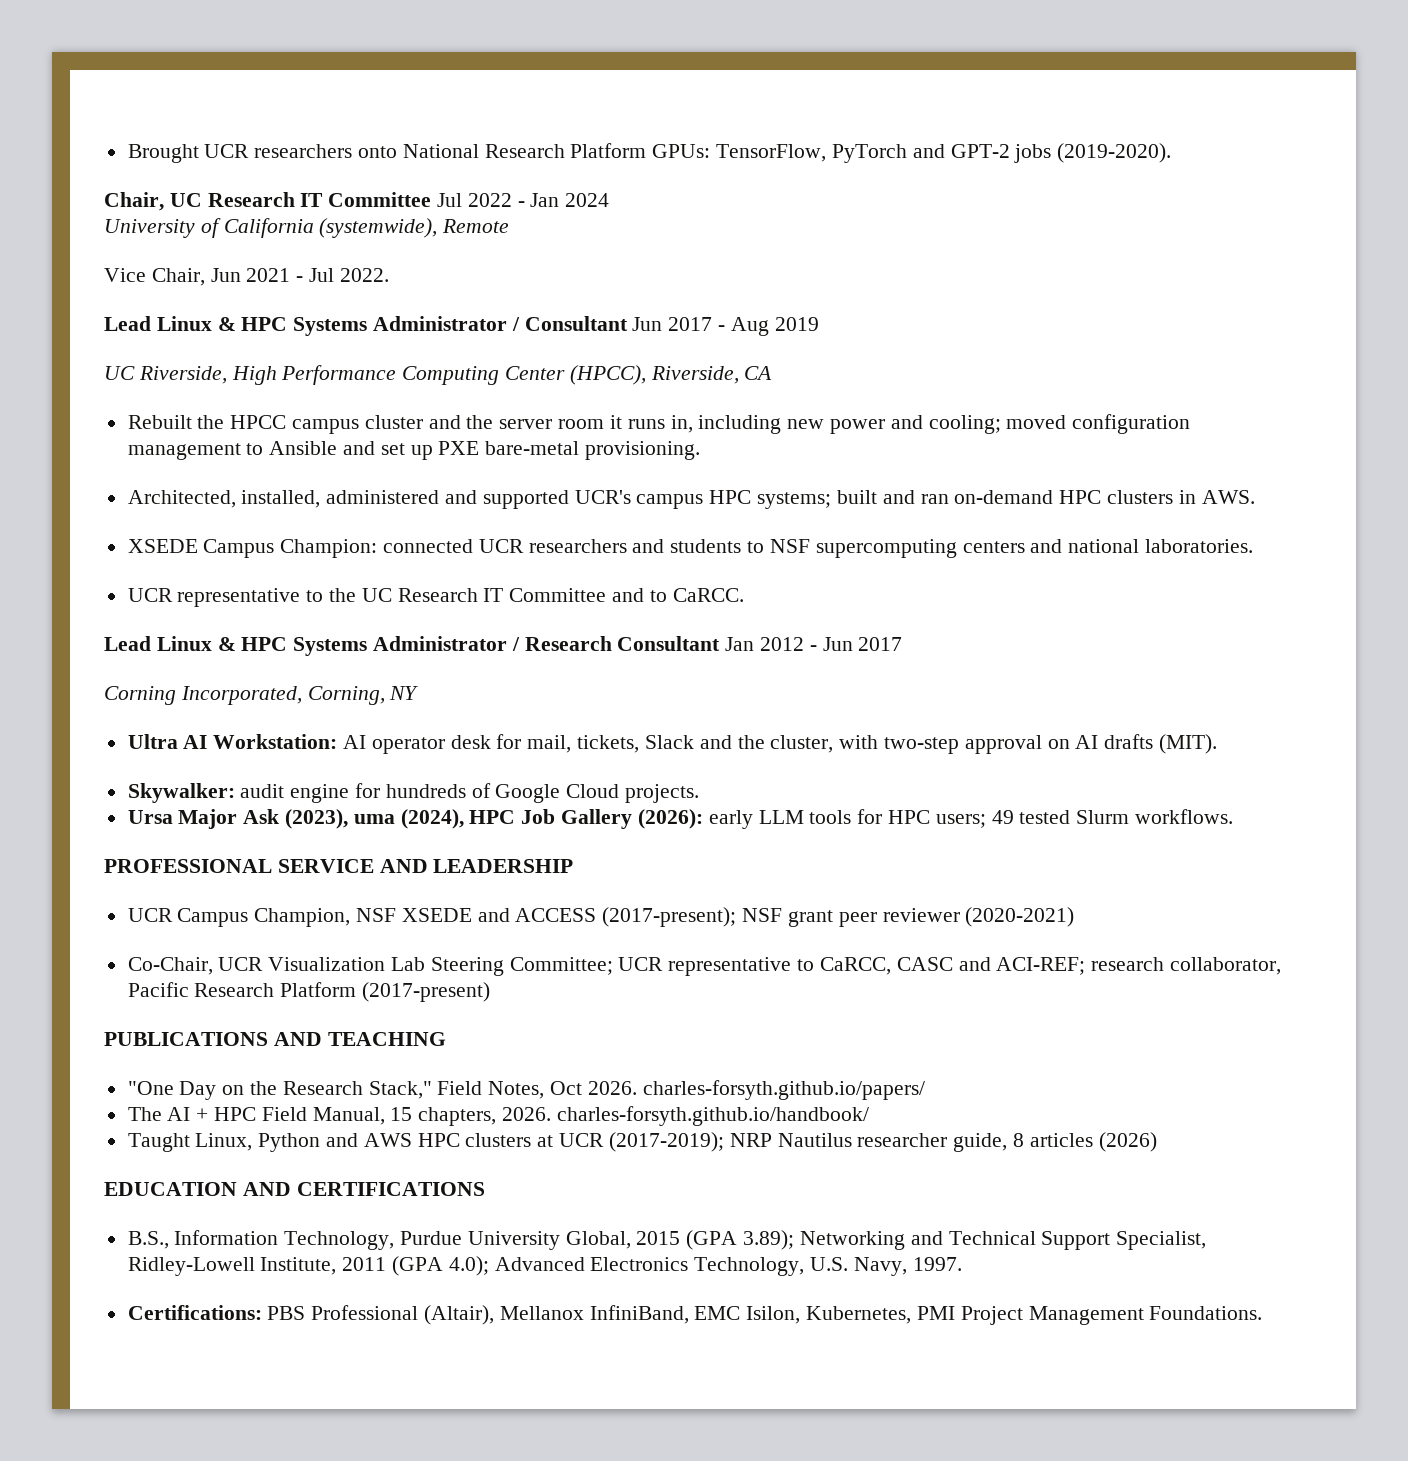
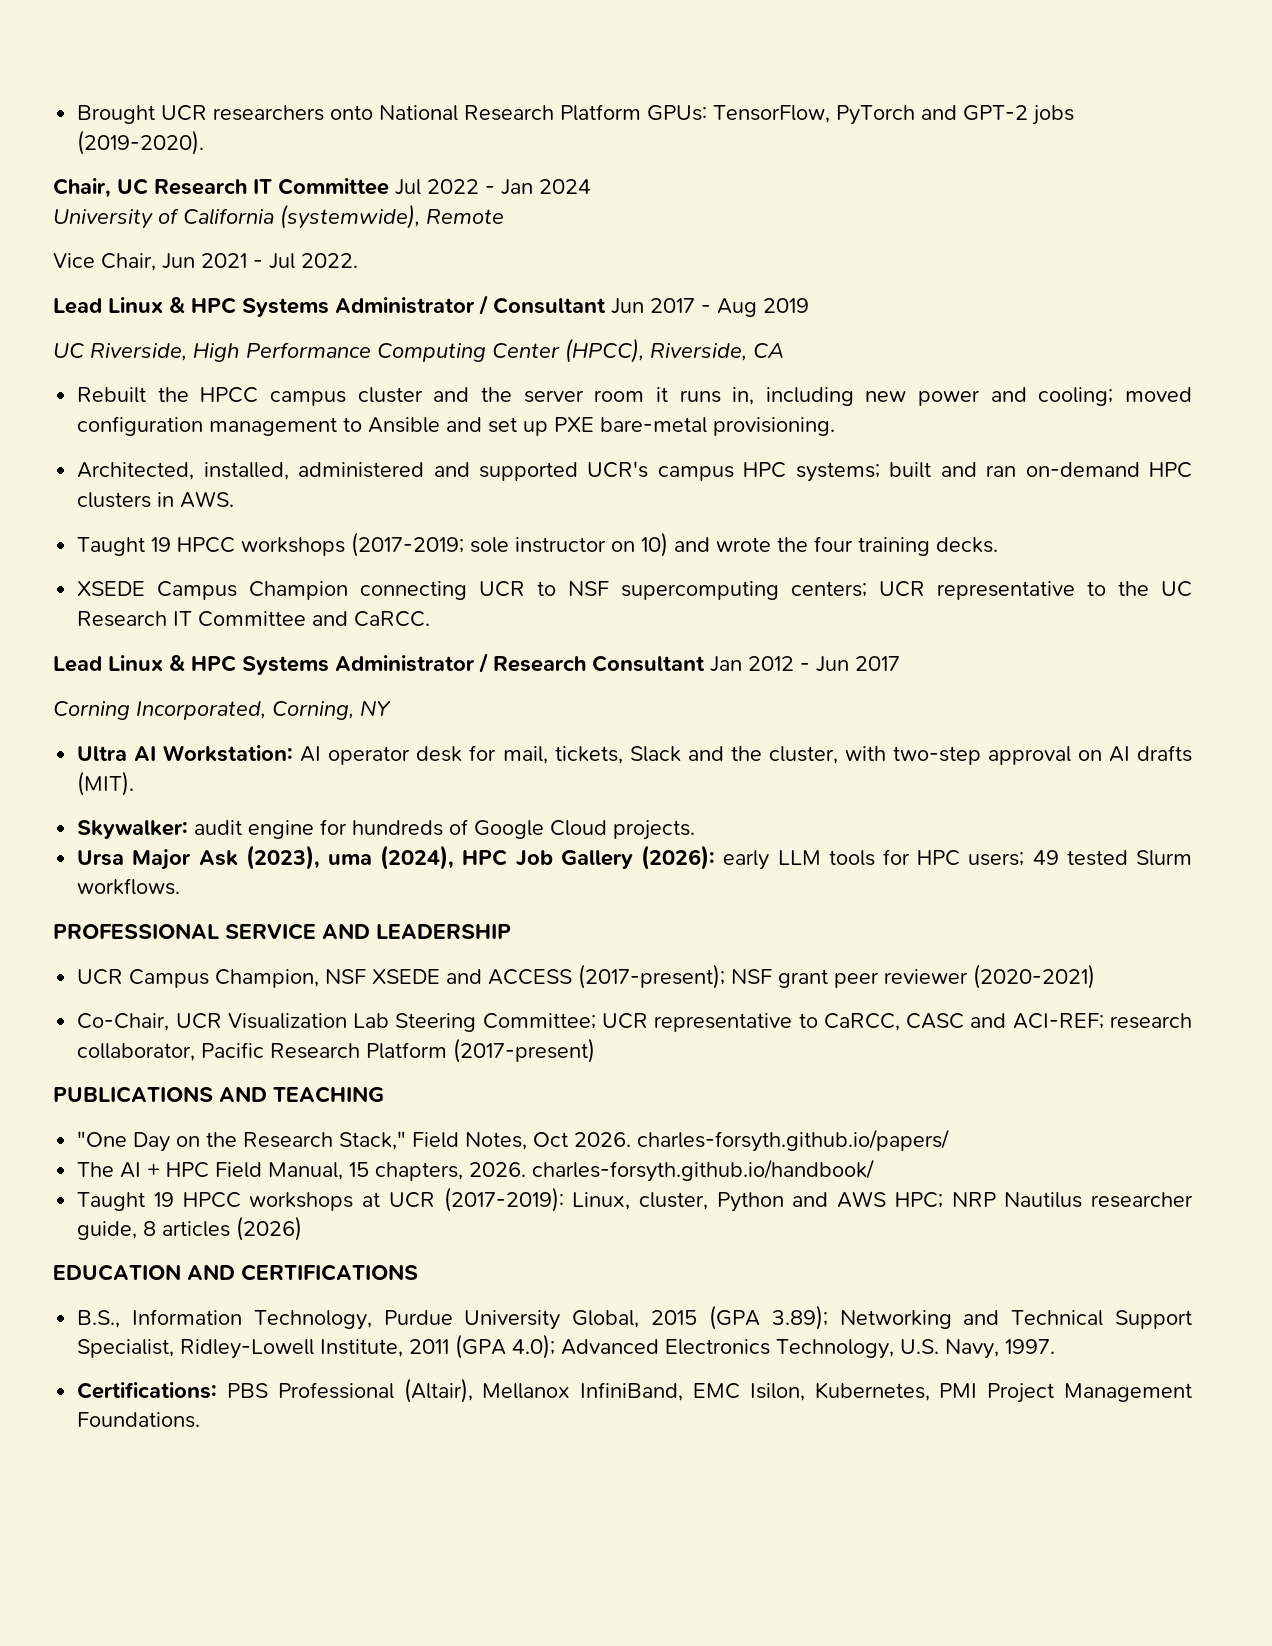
- XSEDE Campus Champion: connected UCR researchers and students to NSF supercomputing centers and national laboratories.
- UCR representative to the UC Research IT Committee and to CaRCC.
+ Taught 19 HPCC workshops (2017-2019; sole instructor on 10) and wrote the four training decks.
+ XSEDE Campus Champion connecting UCR to NSF supercomputing centers; UCR representative to the UC Research IT Committee and CaRCC.
- Taught Linux, Python and AWS HPC clusters at UCR (2017-2019); NRP Nautilus researcher guide, 8 articles (2026)
+ Taught 19 HPCC workshops at UCR (2017-2019): Linux, cluster, Python and AWS HPC; NRP Nautilus researcher guide, 8 articles (2026)

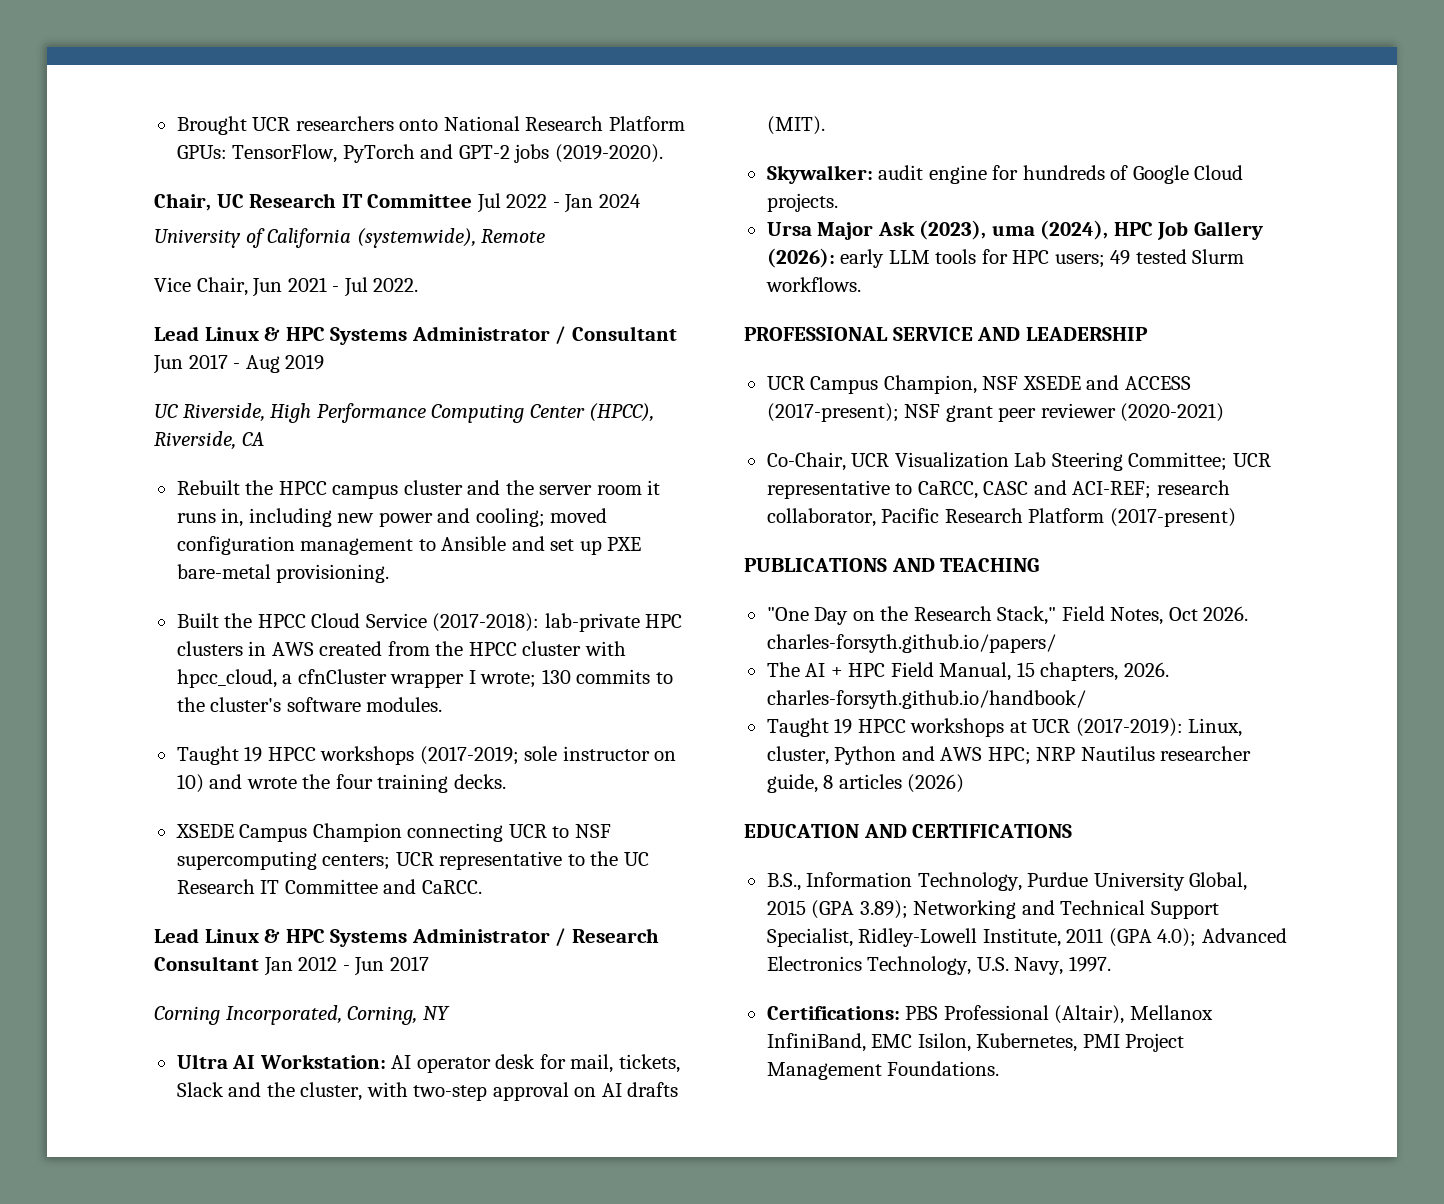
- Architected, installed, administered and supported UCR's campus HPC systems; built and ran on-demand HPC clusters in AWS.
+ Built the HPCC Cloud Service (2017-2018): lab-private HPC clusters in AWS created from the HPCC cluster with hpcc_cloud, a cfnCluster wrapper I wrote; 130 commits to the cluster's software modules.

